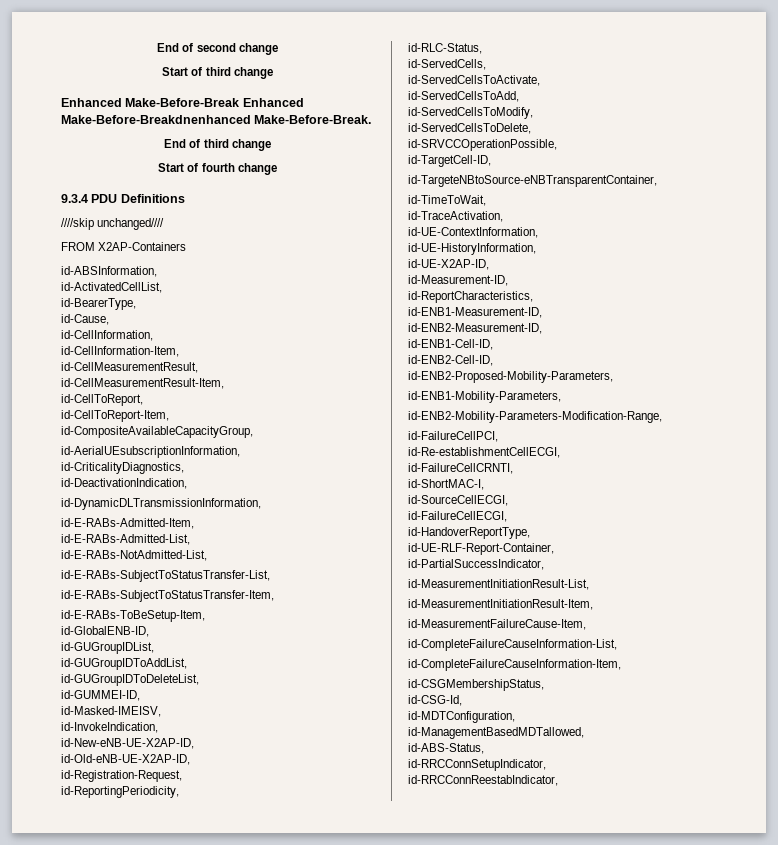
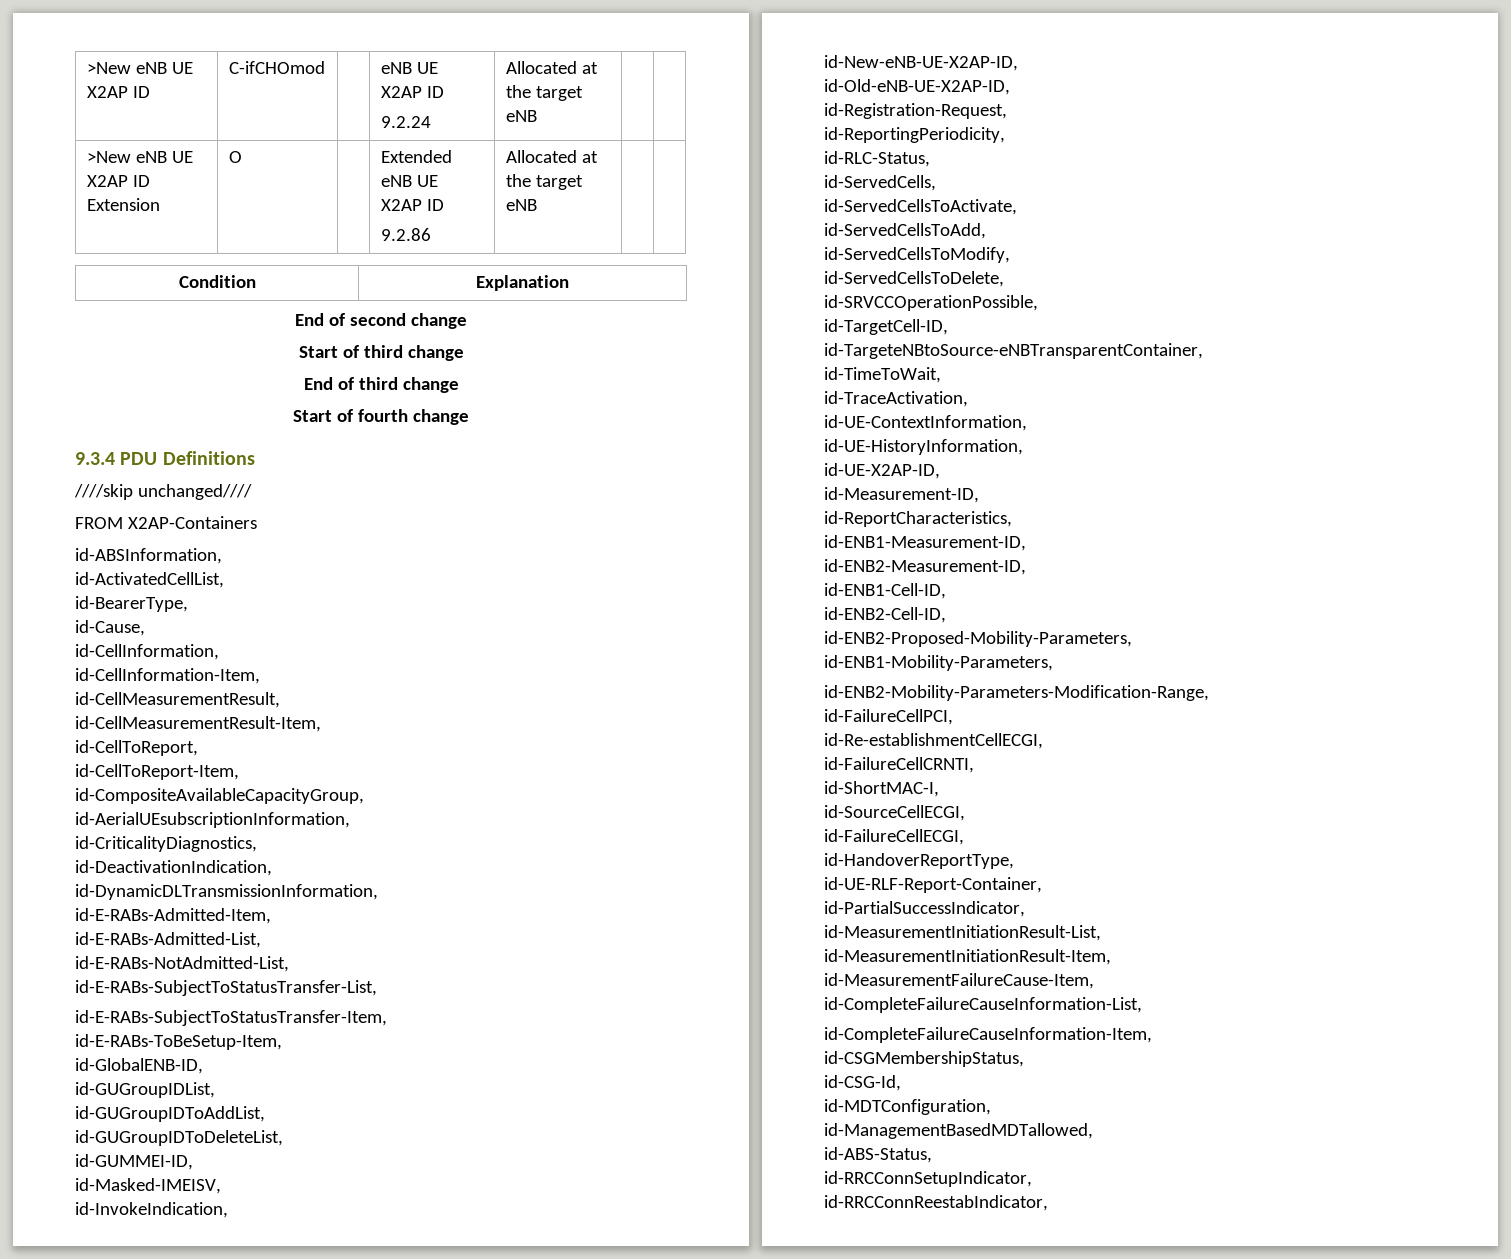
+ >New eNB UE X2AP ID | C-ifCHOmod | | eNB UE X2AP ID
+ 9.2.24 | Allocated at the target eNB | |
+ >New eNB UE X2AP ID Extension | O | | Extended eNB UE X2AP ID
+ 9.2.86 | Allocated at the target eNB | |
+ Condition | Explanation
- Enhanced Make-Before-Break Enhanced Make-Before-Breakdnenhanced Make-Before-Break.

